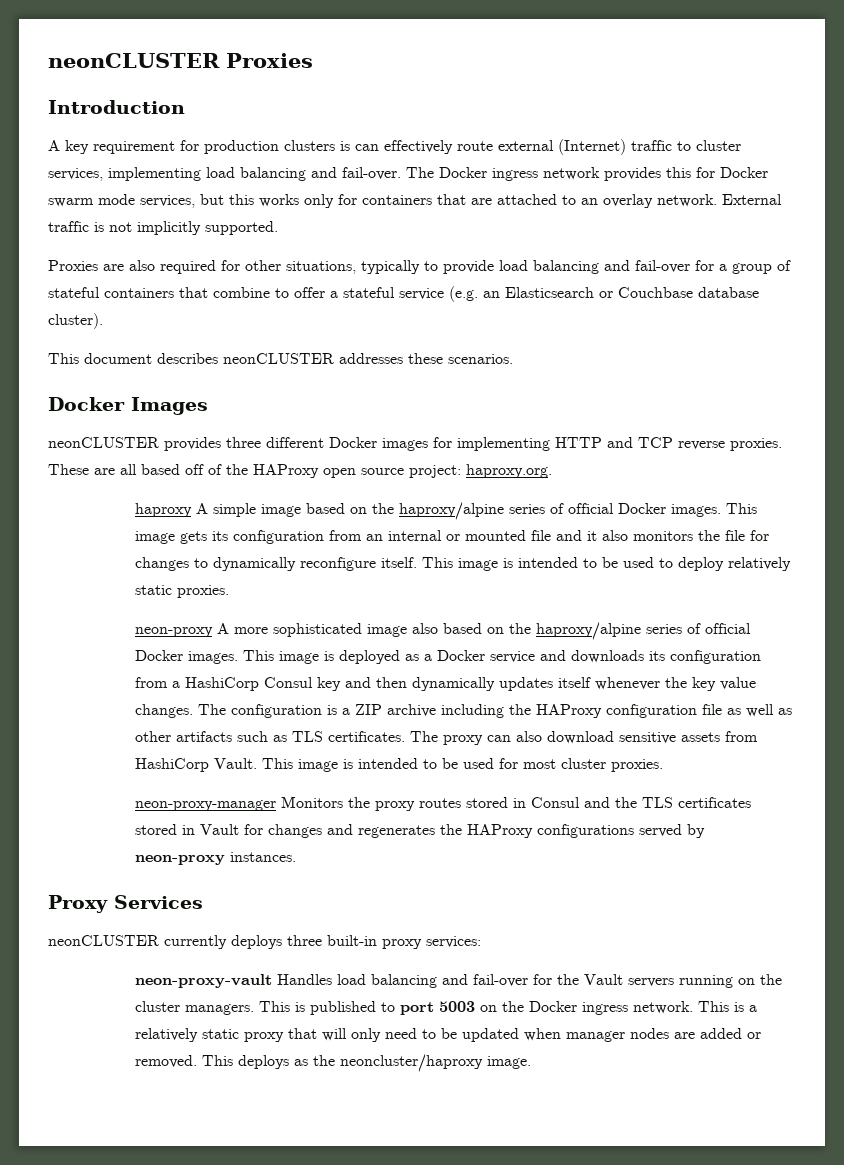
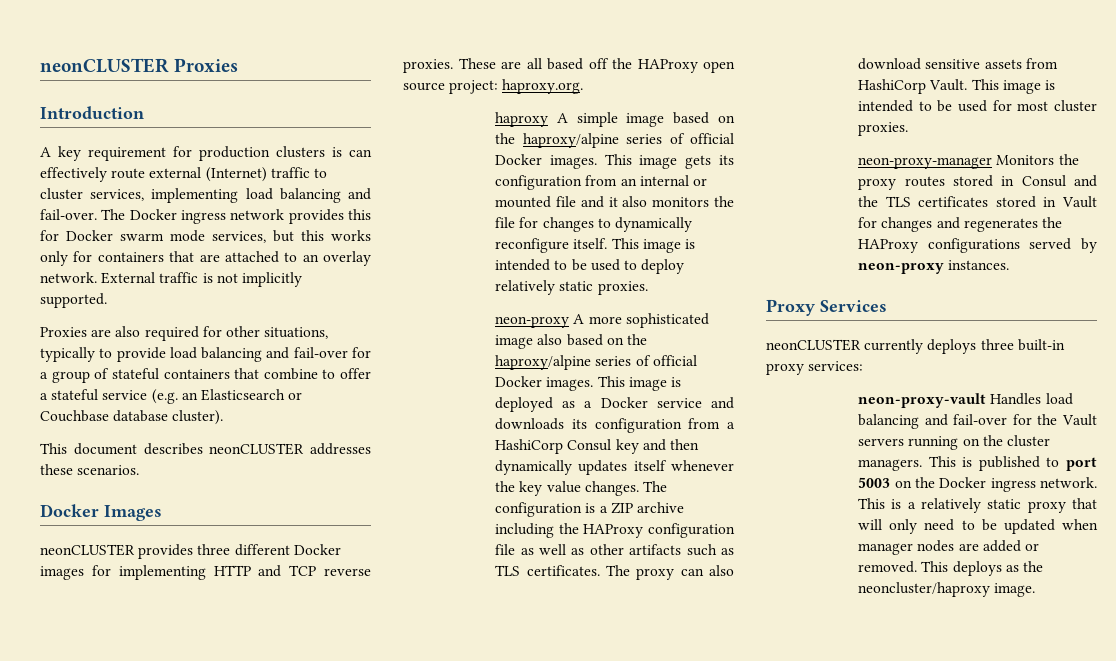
- These are all based off of the HAProxy open source project: haproxy.org.
+ These are all based off the HAProxy open source project: haproxy.org.

